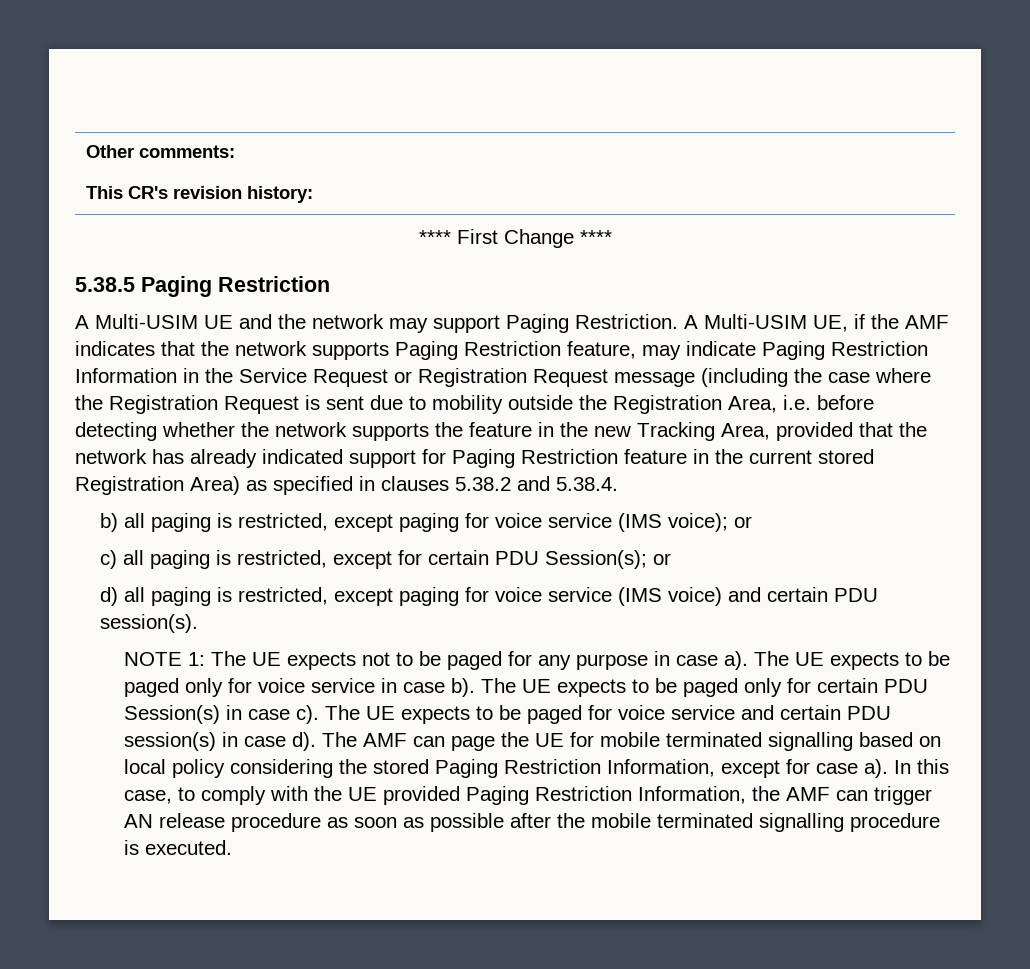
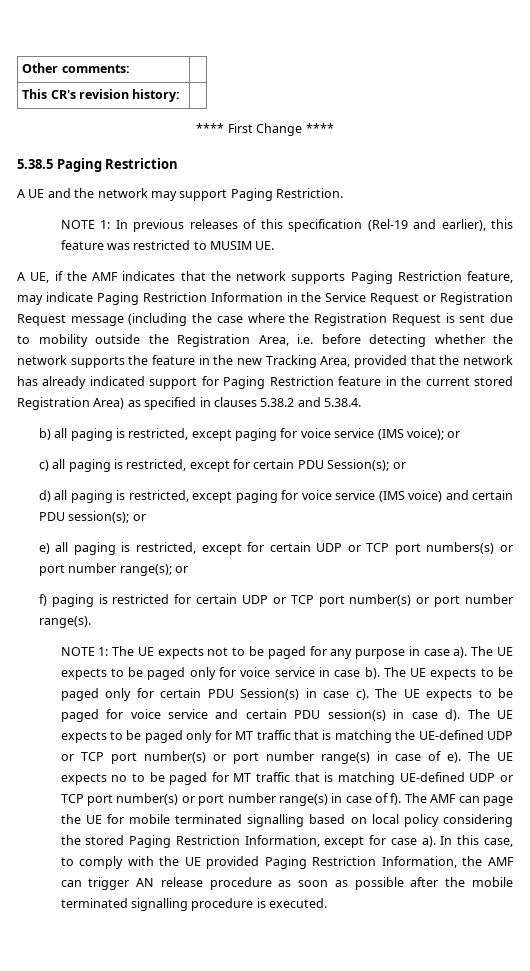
- A Multi-USIM UE and the network may support Paging Restriction. A Multi-USIM UE, if the AMF indicates that the network supports Paging Restriction feature, may indicate Paging Restriction Information in the Service Request or Registration Request message (including the case where the Registration Request is sent due to mobility outside the Registration Area, i.e. before detecting whether the network supports the feature in the new Tracking Area, provided that the network has already indicated support for Paging Restriction feature in the current stored Registration Area) as specified in clauses 5.38.2 and 5.38.4.
+ A UE and the network may support Paging Restriction.
+ NOTE 1: In previous releases of this specification (Rel-19 and earlier), this feature was restricted to MUSIM UE.
+ A UE, if the AMF indicates that the network supports Paging Restriction feature, may indicate Paging Restriction Information in the Service Request or Registration Request message (including the case where the Registration Request is sent due to mobility outside the Registration Area, i.e. before detecting whether the network supports the feature in the new Tracking Area, provided that the network has already indicated support for Paging Restriction feature in the current stored Registration Area) as specified in clauses 5.38.2 and 5.38.4.
- d) all paging is restricted, except paging for voice service (IMS voice) and certain PDU session(s).
+ d) all paging is restricted, except paging for voice service (IMS voice) and certain PDU session(s); or
+ e) all paging is restricted, except for certain UDP or TCP port numbers(s) or port number range(s); or
+ f) paging is restricted for certain UDP or TCP port number(s) or port number range(s).
- The AMF can page the UE for mobile terminated signalling based on local policy considering the stored Paging Restriction Information, except for case a).
+ The UE expects to be paged only for MT traffic that is matching the UE-defined UDP or TCP port number(s) or port number range(s) in case of e). The UE expects no to be paged for MT traffic that is matching UE-defined UDP or TCP port number(s) or port number range(s) in case of f). The AMF can page the UE for mobile terminated signalling based on local policy considering the stored Paging Restriction Information, except for case a).

